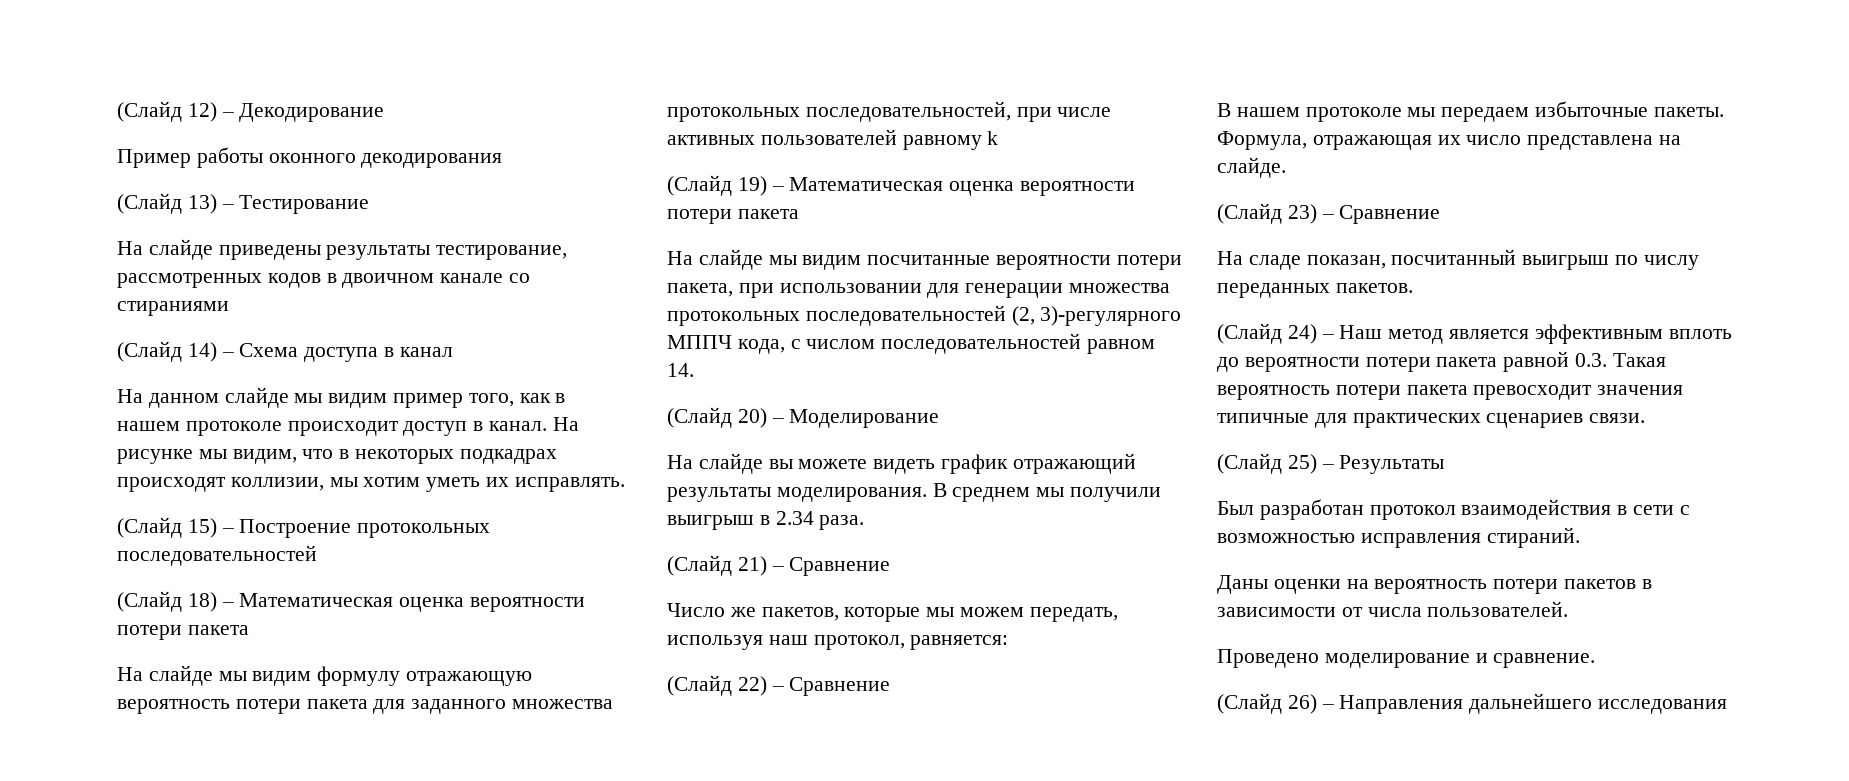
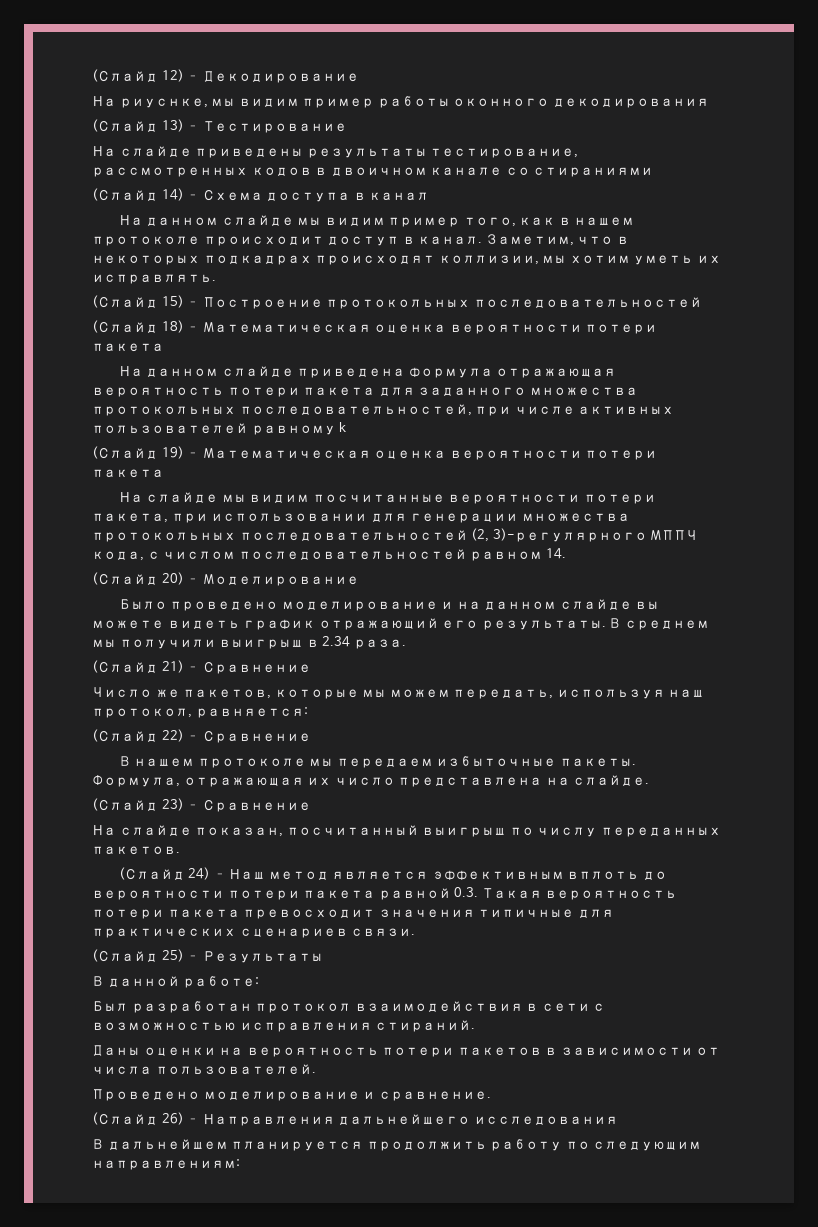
- Пример работы оконного декодирования
+ На риуснке, мы видим пример работы оконного декодирования
- На рисунке мы видим, что в некоторых подкадрах происходят коллизии, мы хотим уметь их исправлять.
+ Заметим, что в некоторых подкадрах происходят коллизии, мы хотим уметь их исправлять.
- На слайде мы видим формулу отражающую вероятность потери пакета для заданного множества протокольных последовательностей, при числе активных пользователей равному k
+ На данном слайде приведена формула отражающая вероятность потери пакета для заданного множества протокольных последовательностей, при числе активных пользователей равному k
- На слайде вы можете видеть график отражающий результаты моделирования.
+ Было проведено моделирование и на данном слайде вы можете видеть график отражающий его результаты.
- На сладе показан, посчитанный выигрыш по числу переданных пакетов.
+ На слайде показан, посчитанный выигрыш по числу переданных пакетов.
+ В данной работе:
+ В дальнейшем планируется продолжить работу по следующим направлениям:

